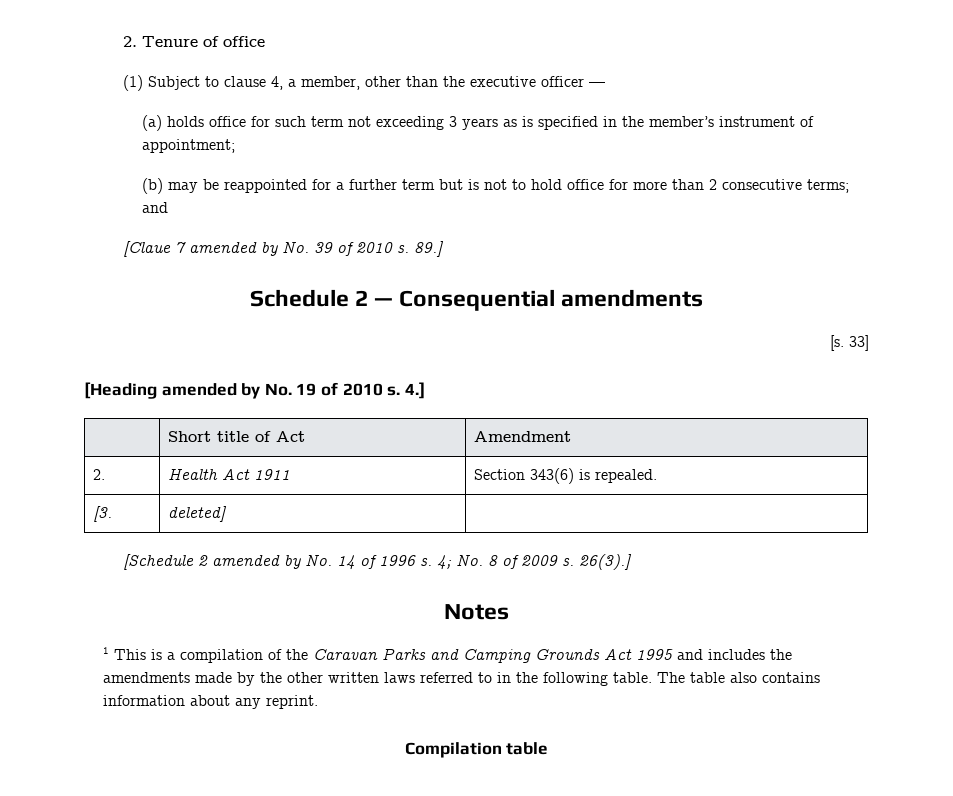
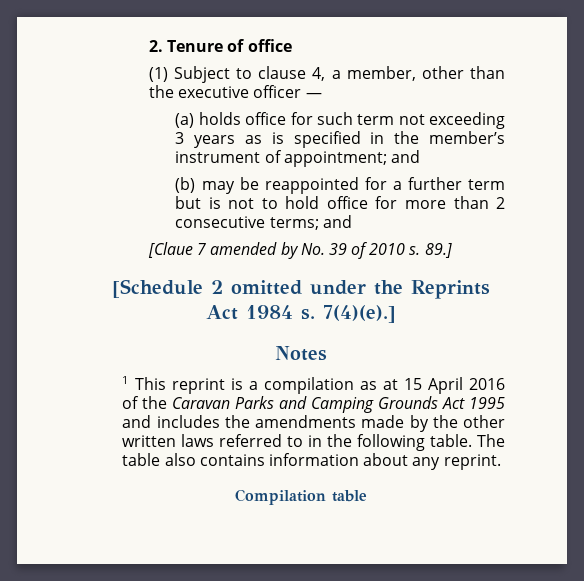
- (a) holds office for such term not exceeding 3 years as is specified in the member’s instrument of appointment;
+ (a) holds office for such term not exceeding 3 years as is specified in the member’s instrument of appointment; and
- Schedule 2 — Consequential amendments
- [s. 33]
- [Heading amended by No. 19 of 2010 s. 4.]
- | Short title of Act | Amendment
- 2. | Health Act 1911 | Section 343(6) is repealed.
- [3. | deleted] |
- [Schedule 2 amended by No. 14 of 1996 s. 4; No. 8 of 2009 s. 26(3).]
+ [Schedule 2 omitted under the Reprints Act 1984 s. 7(4)(e).]
- 1 This is a compilation of the Caravan Parks and Camping Grounds Act 1995 and includes the amendments made by the other written laws referred to in the following table.
+ 1 This reprint is a compilation as at 15 April 2016 of the Caravan Parks and Camping Grounds Act 1995 and includes the amendments made by the other written laws referred to in the following table.

